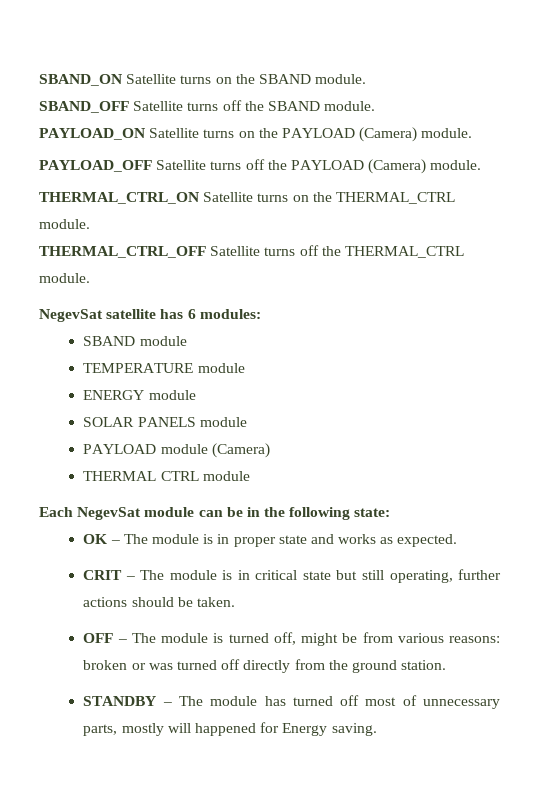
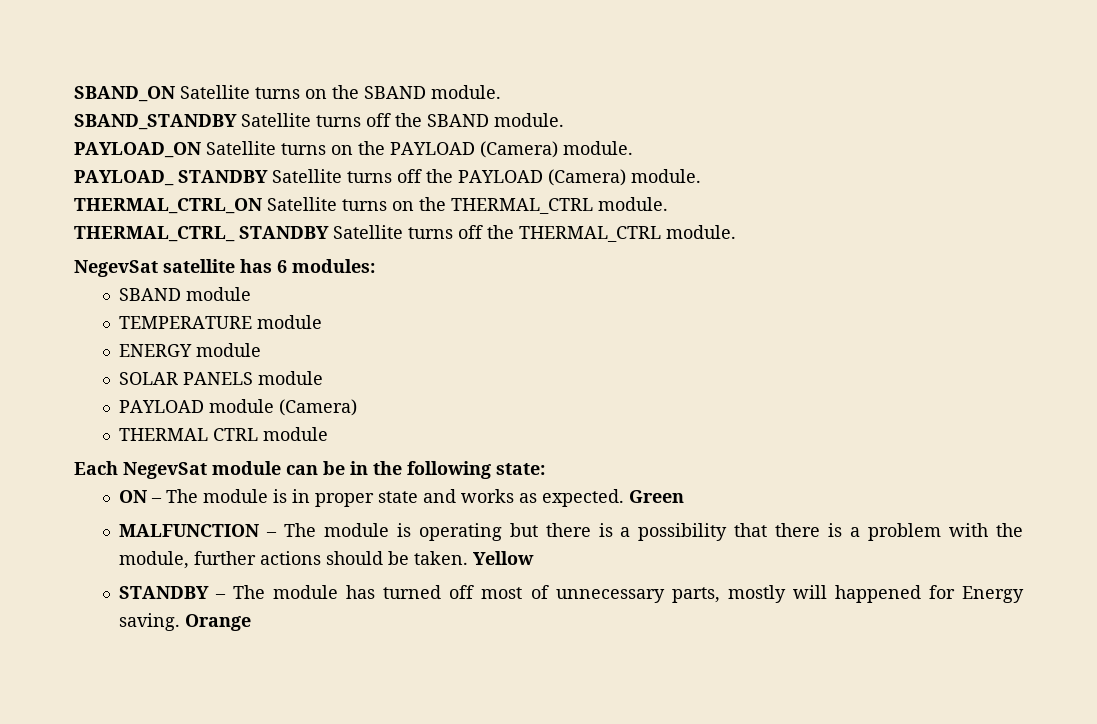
- SBAND_OFF Satellite turns off the SBAND module.
+ SBAND_STANDBY Satellite turns off the SBAND module.
- PAYLOAD_OFF Satellite turns off the PAYLOAD (Camera) module.
+ PAYLOAD_ STANDBY Satellite turns off the PAYLOAD (Camera) module.
- THERMAL_CTRL_OFF Satellite turns off the THERMAL_CTRL module.
+ THERMAL_CTRL_ STANDBY Satellite turns off the THERMAL_CTRL module.
- OK – The module is in proper state and works as expected.
- CRIT – The module is in critical state but still operating, further actions should be taken.
- OFF – The module is turned off, might be from various reasons: broken or was turned off directly from the ground station.
+ ON – The module is in proper state and works as expected. Green
+ MALFUNCTION – The module is operating but there is a possibility that there is a problem with the module, further actions should be taken. Yellow
+ Orange

